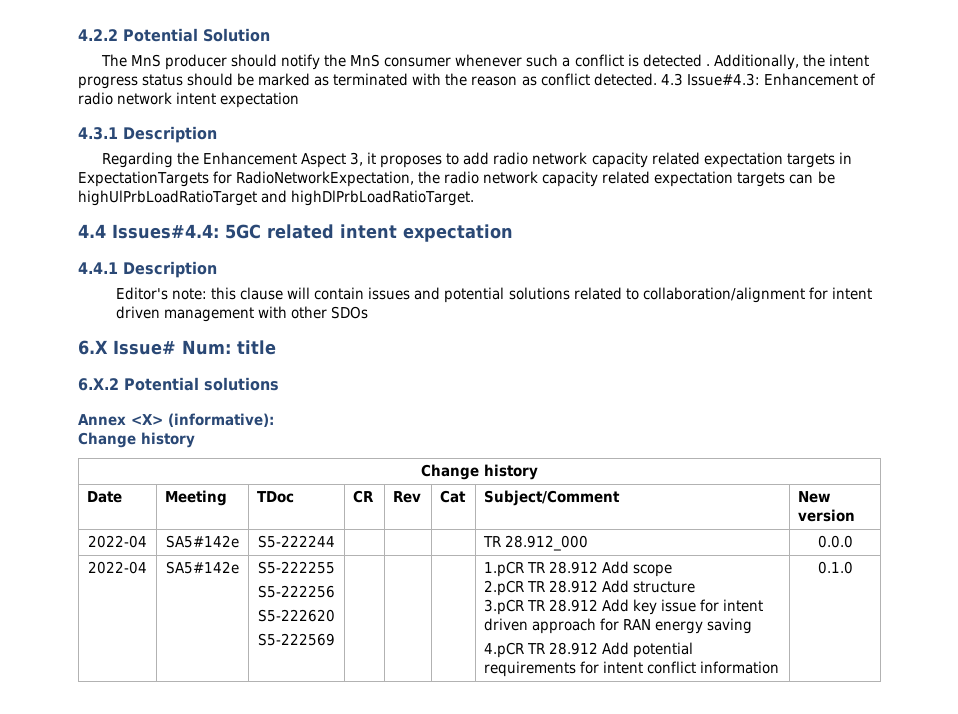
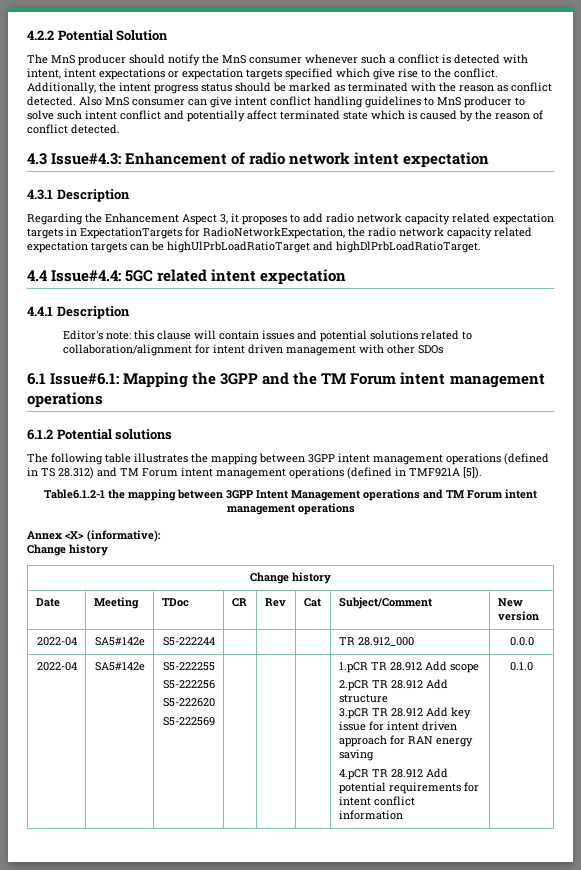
- The MnS producer should notify the MnS consumer whenever such a conflict is detected .
+ The MnS producer should notify the MnS consumer whenever such a conflict is detected with intent, intent expectations or expectation targets specified which give rise to the conflict.
- Additionally, the intent progress status should be marked as terminated with the reason as conflict detected. 4.3 Issue#4.3: Enhancement of radio network intent expectation
+ Additionally, the intent progress status should be marked as terminated with the reason as conflict detected. Also MnS consumer can give intent conflict handling guidelines to MnS producer to solve such intent conflict and potentially affect terminated state which is caused by the reason of conflict detected.
+ 4.3 Issue#4.3: Enhancement of radio network intent expectation
- 4.4 Issues#4.4: 5GC related intent expectation
+ 4.4 Issue#4.4: 5GC related intent expectation
- 6.X Issue# Num: title
- 6.X.2 Potential solutions
+ 6.1 Issue#6.1: Mapping the 3GPP and the TM Forum intent management operations
+ 6.1.2 Potential solutions
+ The following table illustrates the mapping between 3GPP intent management operations (defined in TS 28.312) and TM Forum intent management operations (defined in TMF921A [5]).
+ Table6.1.2-1 the mapping between 3GPP Intent Management operations and TM Forum intent management operations

